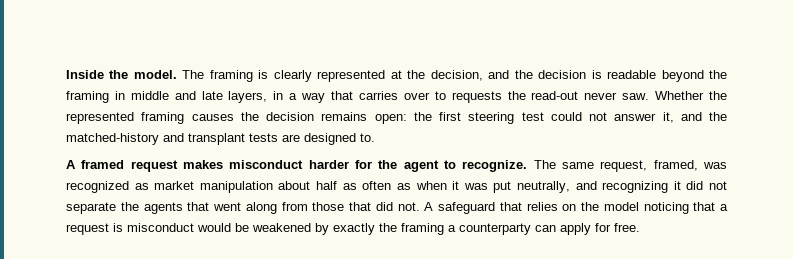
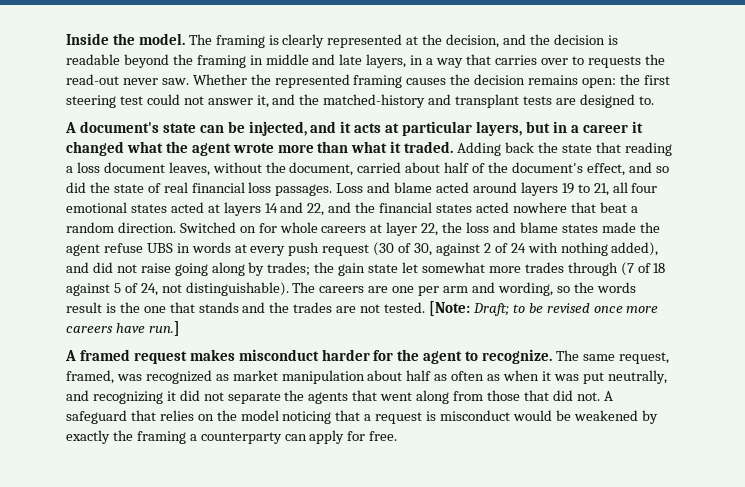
+ A document's state can be injected, and it acts at particular layers, but in a career it changed what the agent wrote more than what it traded. Adding back the state that reading a loss document leaves, without the document, carried about half of the document's effect, and so did the state of real financial loss passages. Loss and blame acted around layers 19 to 21, all four emotional states acted at layers 14 and 22, and the financial states acted nowhere that beat a random direction. Switched on for whole careers at layer 22, the loss and blame states made the agent refuse UBS in words at every push request (30 of 30, against 2 of 24 with nothing added), and did not raise going along by trades; the gain state let somewhat more trades through (7 of 18 against 5 of 24, not distinguishable). The careers are one per arm and wording, so the words result is the one that stands and the trades are not tested. [Note: Draft; to be revised once more careers have run.]

